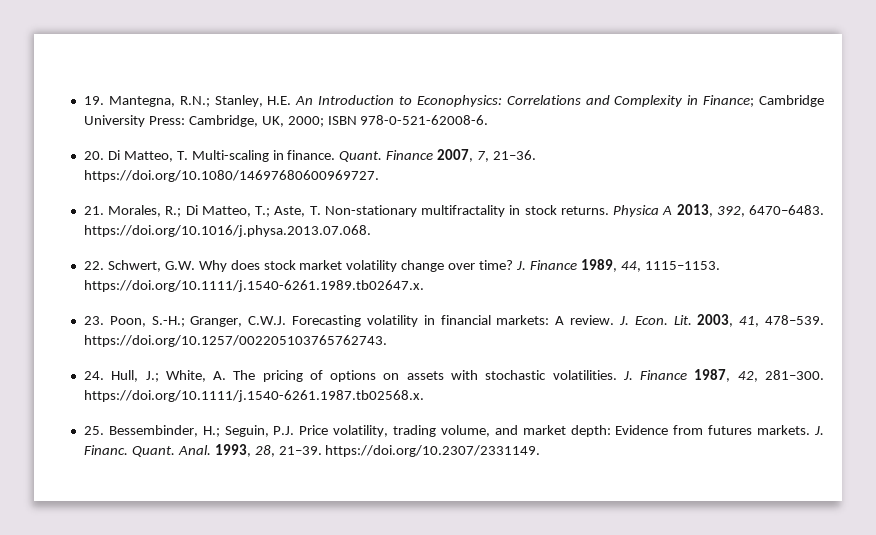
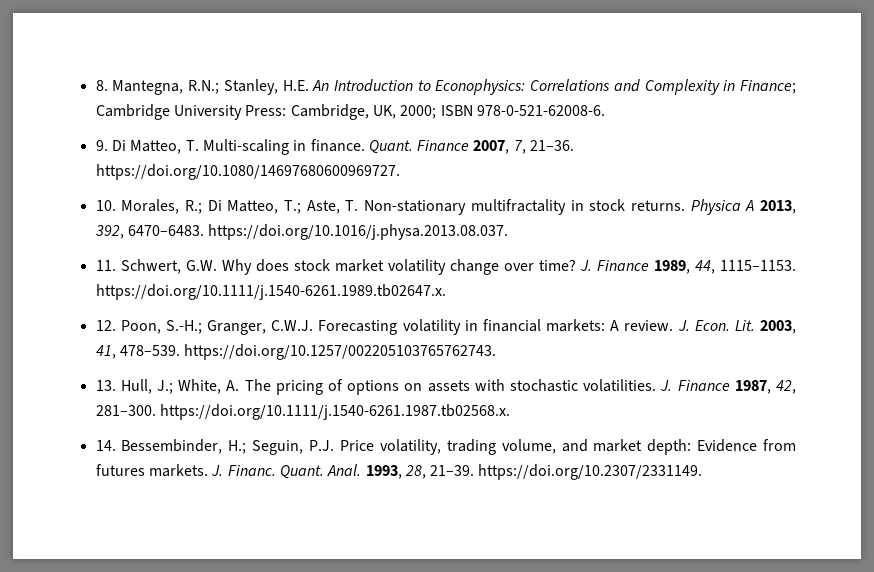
- 19. Mantegna, R.N.; Stanley, H.E. An Introduction to Econophysics: Correlations and Complexity in Finance; Cambridge University Press: Cambridge, UK, 2000; ISBN 978-0-521-62008-6.
+ 8. Mantegna, R.N.; Stanley, H.E. An Introduction to Econophysics: Correlations and Complexity in Finance; Cambridge University Press: Cambridge, UK, 2000; ISBN 978-0-521-62008-6.
- 20. Di Matteo, T. Multi-scaling in finance.
+ 9. Di Matteo, T. Multi-scaling in finance.
- 21. Morales, R.; Di Matteo, T.; Aste, T. Non-stationary multifractality in stock returns.
+ 10. Morales, R.; Di Matteo, T.; Aste, T. Non-stationary multifractality in stock returns.
- Physica A 2013, 392, 6470–6483. https://doi.org/10.1016/j.physa.2013.07.068.
- 22. Schwert, G.W. Why does stock market volatility change over time?
+ Physica A 2013, 392, 6470–6483. https://doi.org/10.1016/j.physa.2013.08.037.
+ 11. Schwert, G.W. Why does stock market volatility change over time?
- 23. Poon, S.-H.; Granger, C.W.J. Forecasting volatility in financial markets: A review.
+ 12. Poon, S.-H.; Granger, C.W.J. Forecasting volatility in financial markets: A review.
- 24. Hull, J.; White, A. The pricing of options on assets with stochastic volatilities.
+ 13. Hull, J.; White, A. The pricing of options on assets with stochastic volatilities.
- 25. Bessembinder, H.; Seguin, P.J. Price volatility, trading volume, and market depth: Evidence from futures markets.
+ 14. Bessembinder, H.; Seguin, P.J. Price volatility, trading volume, and market depth: Evidence from futures markets.

